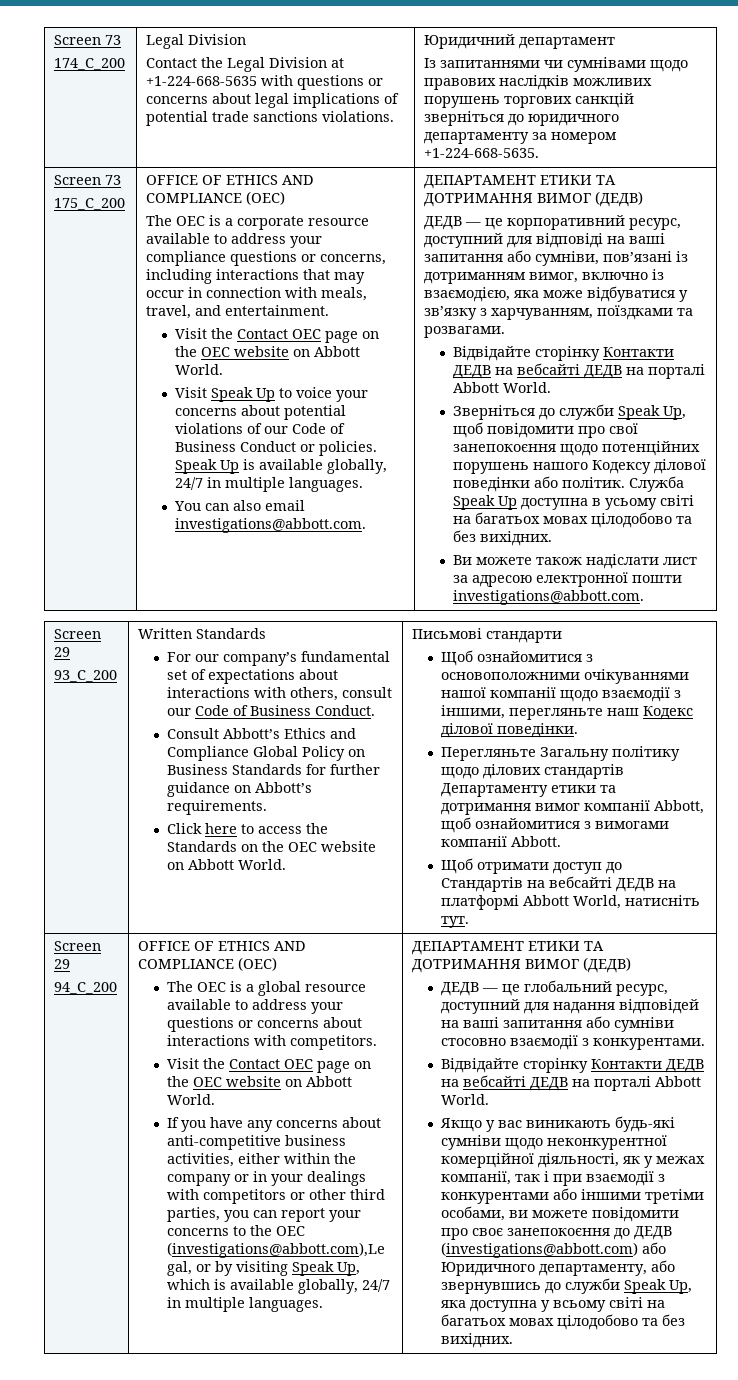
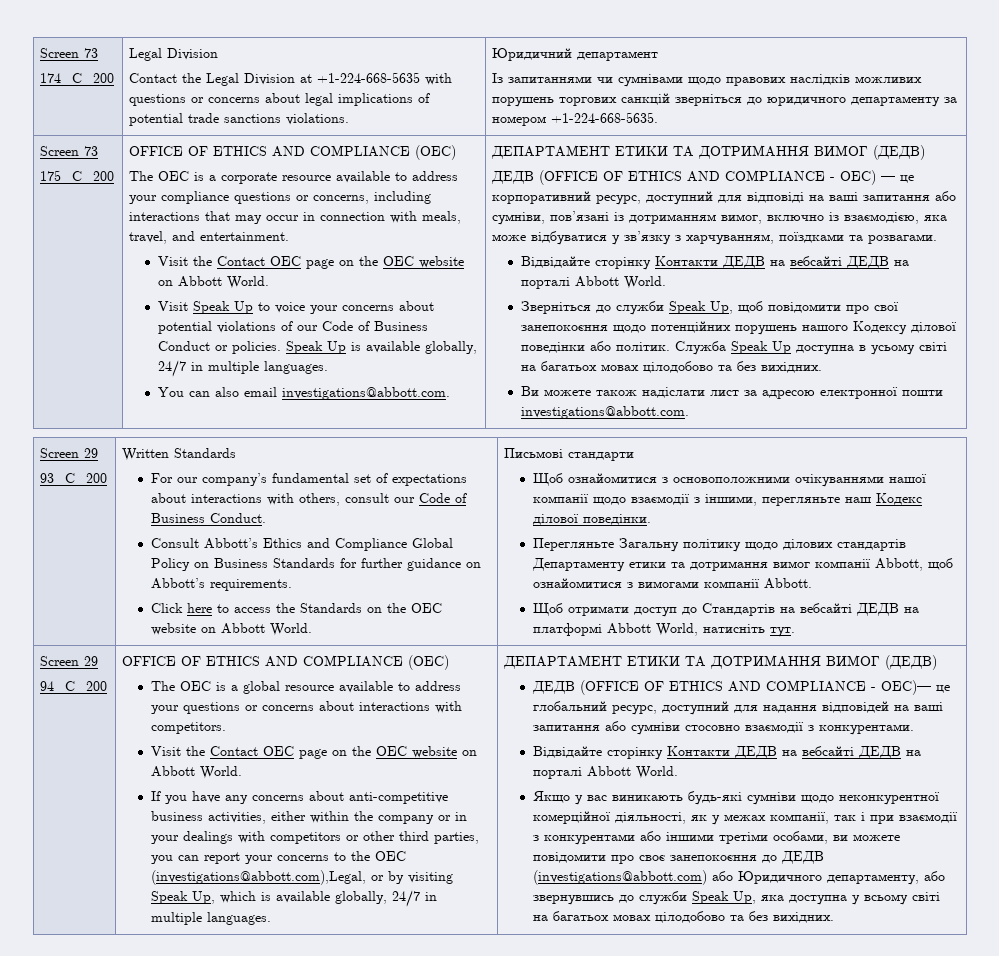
- ДЕДВ — це корпоративний ресурс, доступний для відповіді на ваші запитання або сумніви, пов’язані із дотриманням вимог, включно із взаємодією, яка може відбуватися у зв’язку з харчуванням, поїздками та розвагами.
+ ДЕДВ (OFFICE OF ETHICS AND COMPLIANCE - OEC) — це корпоративний ресурс, доступний для відповіді на ваші запитання або сумніви, пов’язані із дотриманням вимог, включно із взаємодією, яка може відбуватися у зв’язку з харчуванням, поїздками та розвагами.
- ДЕДВ — це глобальний ресурс, доступний для надання відповідей на ваші запитання або сумніви стосовно взаємодії з конкурентами.
+ ДЕДВ (OFFICE OF ETHICS AND COMPLIANCE - OEC)— це глобальний ресурс, доступний для надання відповідей на ваші запитання або сумніви стосовно взаємодії з конкурентами.

